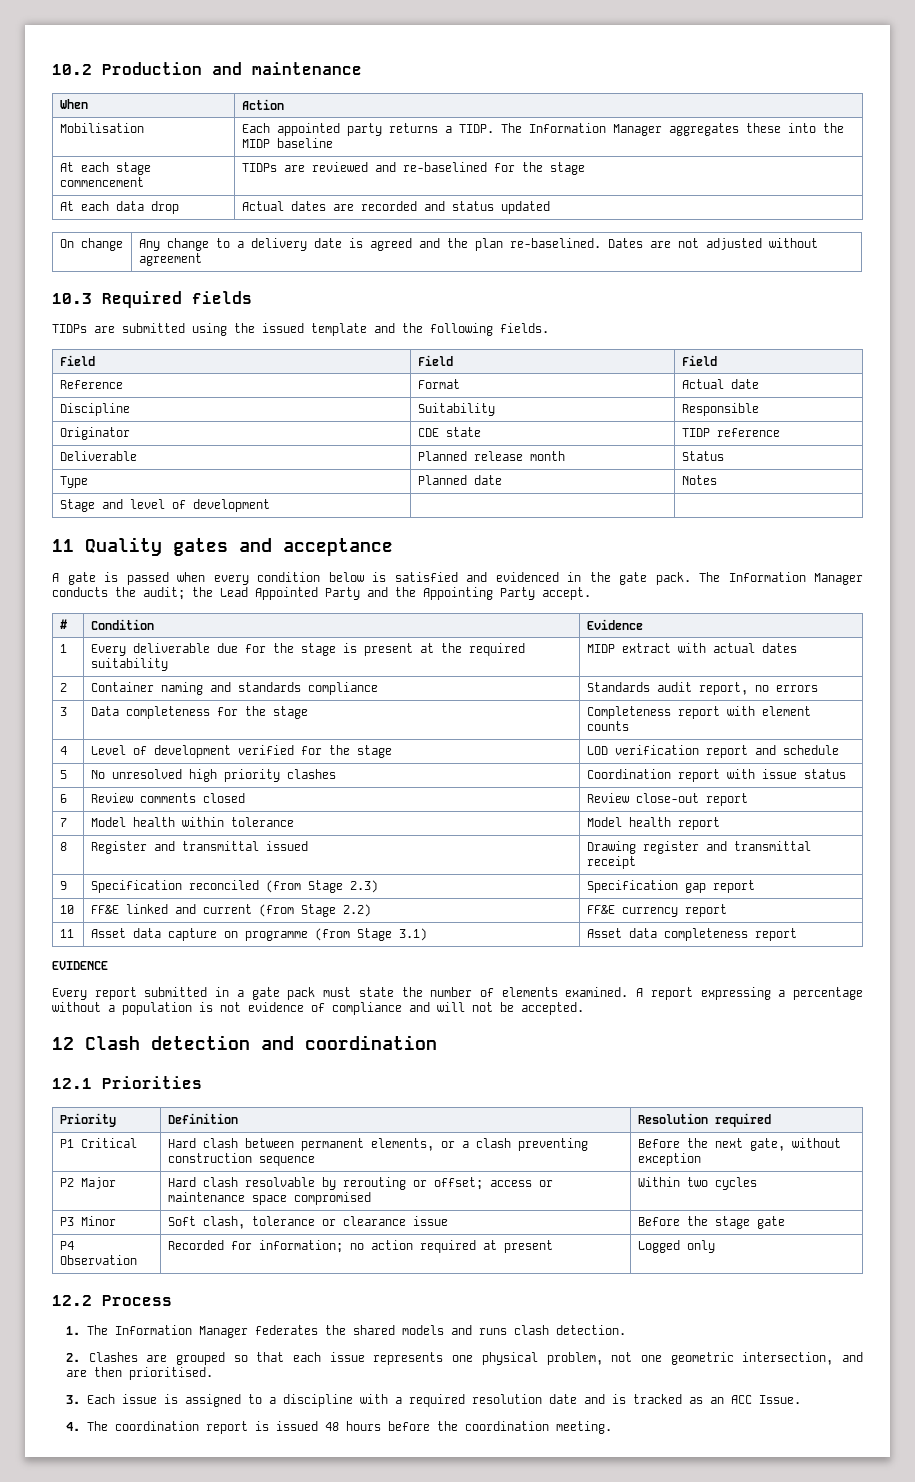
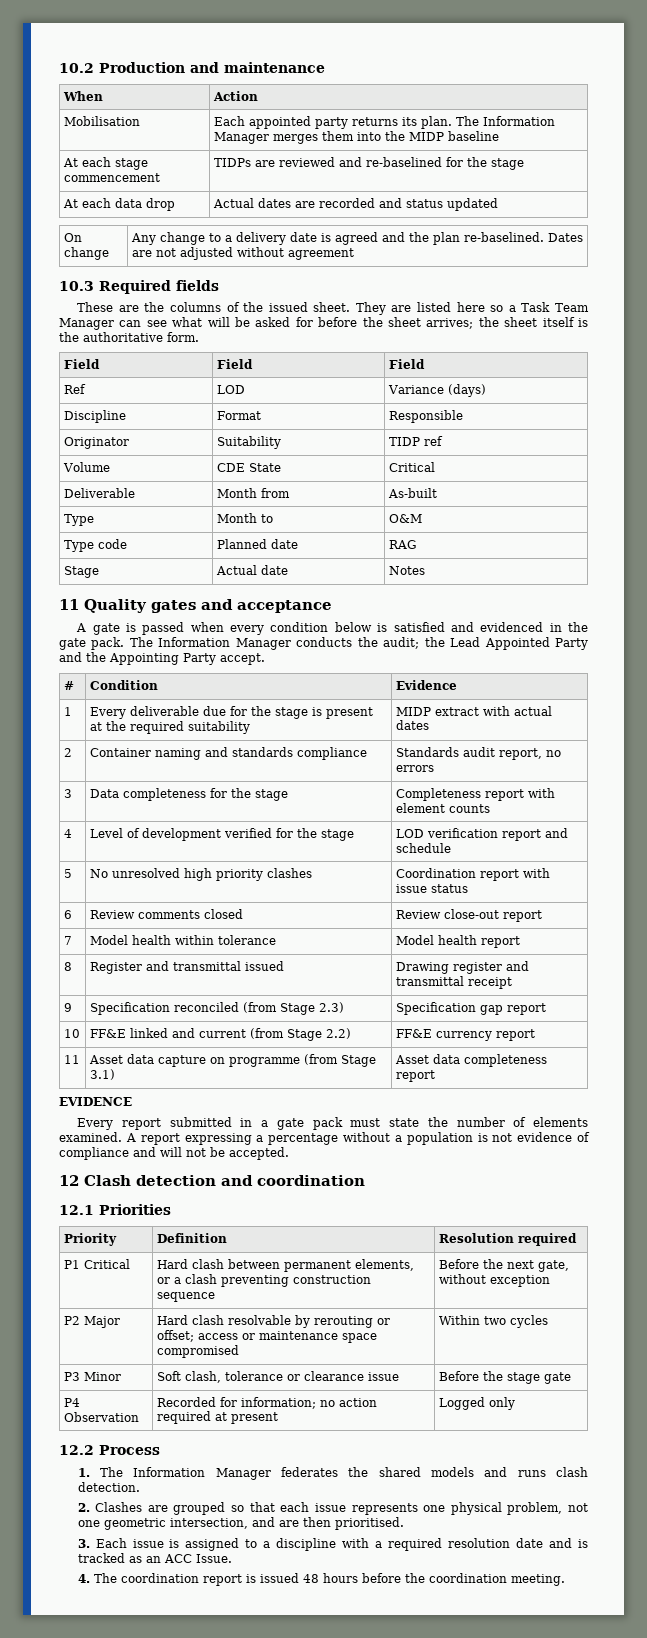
- Mobilisation | Each appointed party returns a TIDP. The Information Manager aggregates these into the MIDP baseline
+ Mobilisation | Each appointed party returns its plan. The Information Manager merges them into the MIDP baseline
- TIDPs are submitted using the issued template and the following fields.
+ These are the columns of the issued sheet. They are listed here so a Task Team Manager can see what will be asked for before the sheet arrives; the sheet itself is the authoritative form.
- Reference | Format | Actual date
+ Ref | LOD | Variance (days)
- Discipline | Suitability | Responsible
+ Discipline | Format | Responsible
- Originator | CDE state | TIDP reference
- Deliverable | Planned release month | Status
- Type | Planned date | Notes
- Stage and level of development | |
+ Originator | Suitability | TIDP ref
+ Volume | CDE State | Critical
+ Deliverable | Month from | As-built
+ Type | Month to | O&M
+ Type code | Planned date | RAG
+ Stage | Actual date | Notes

